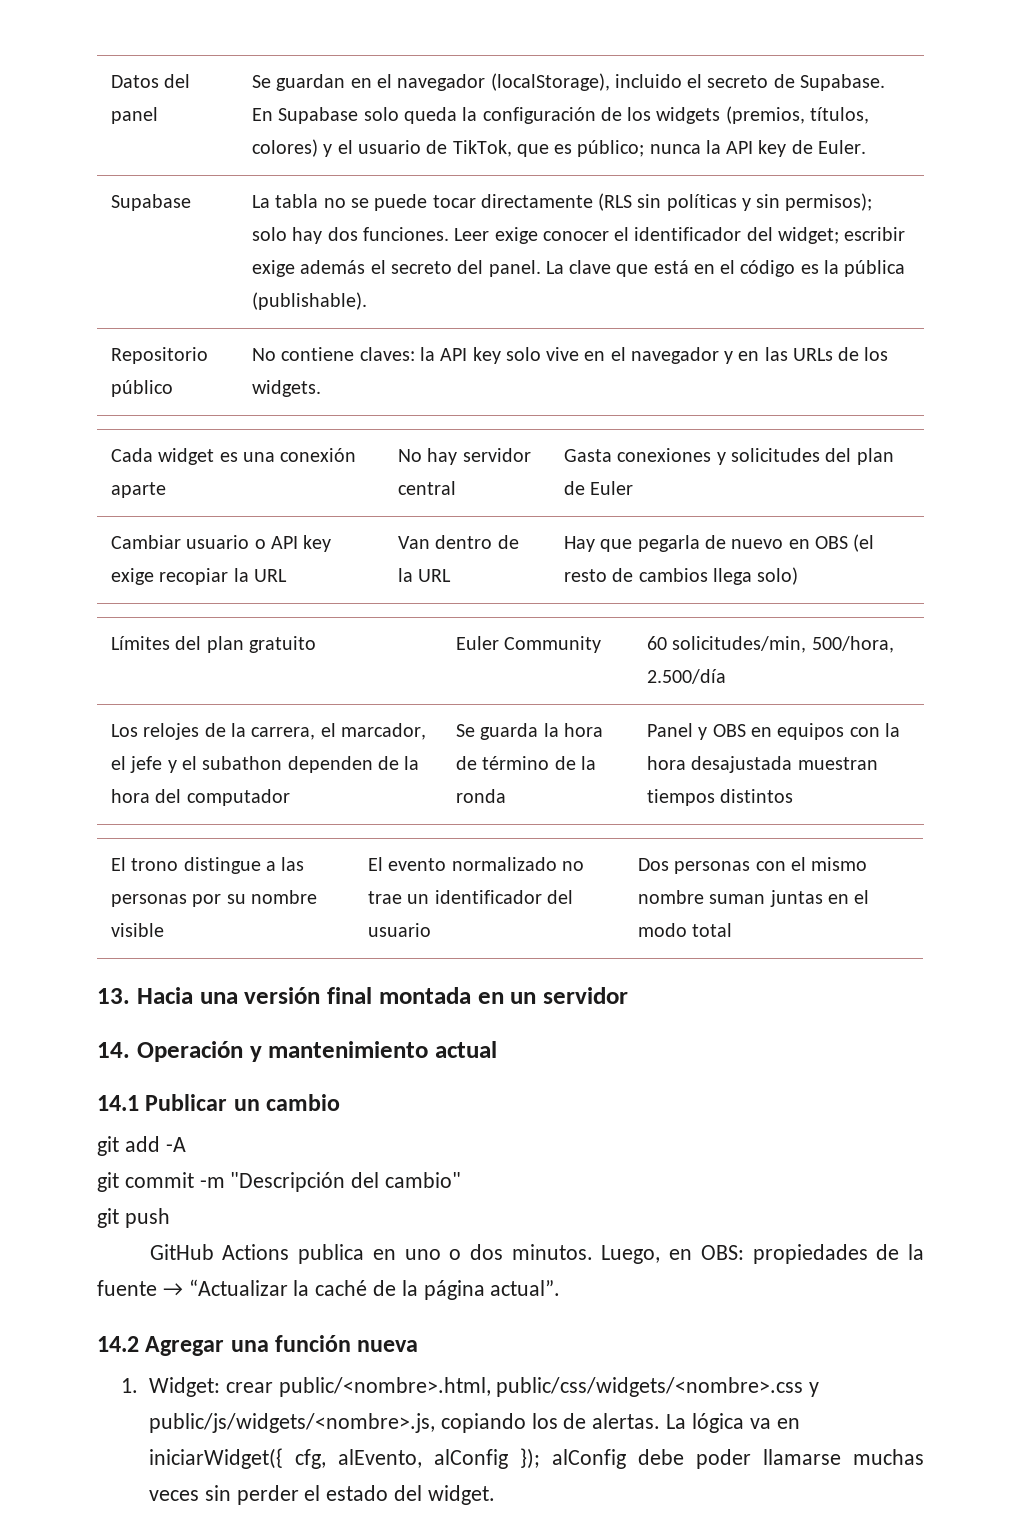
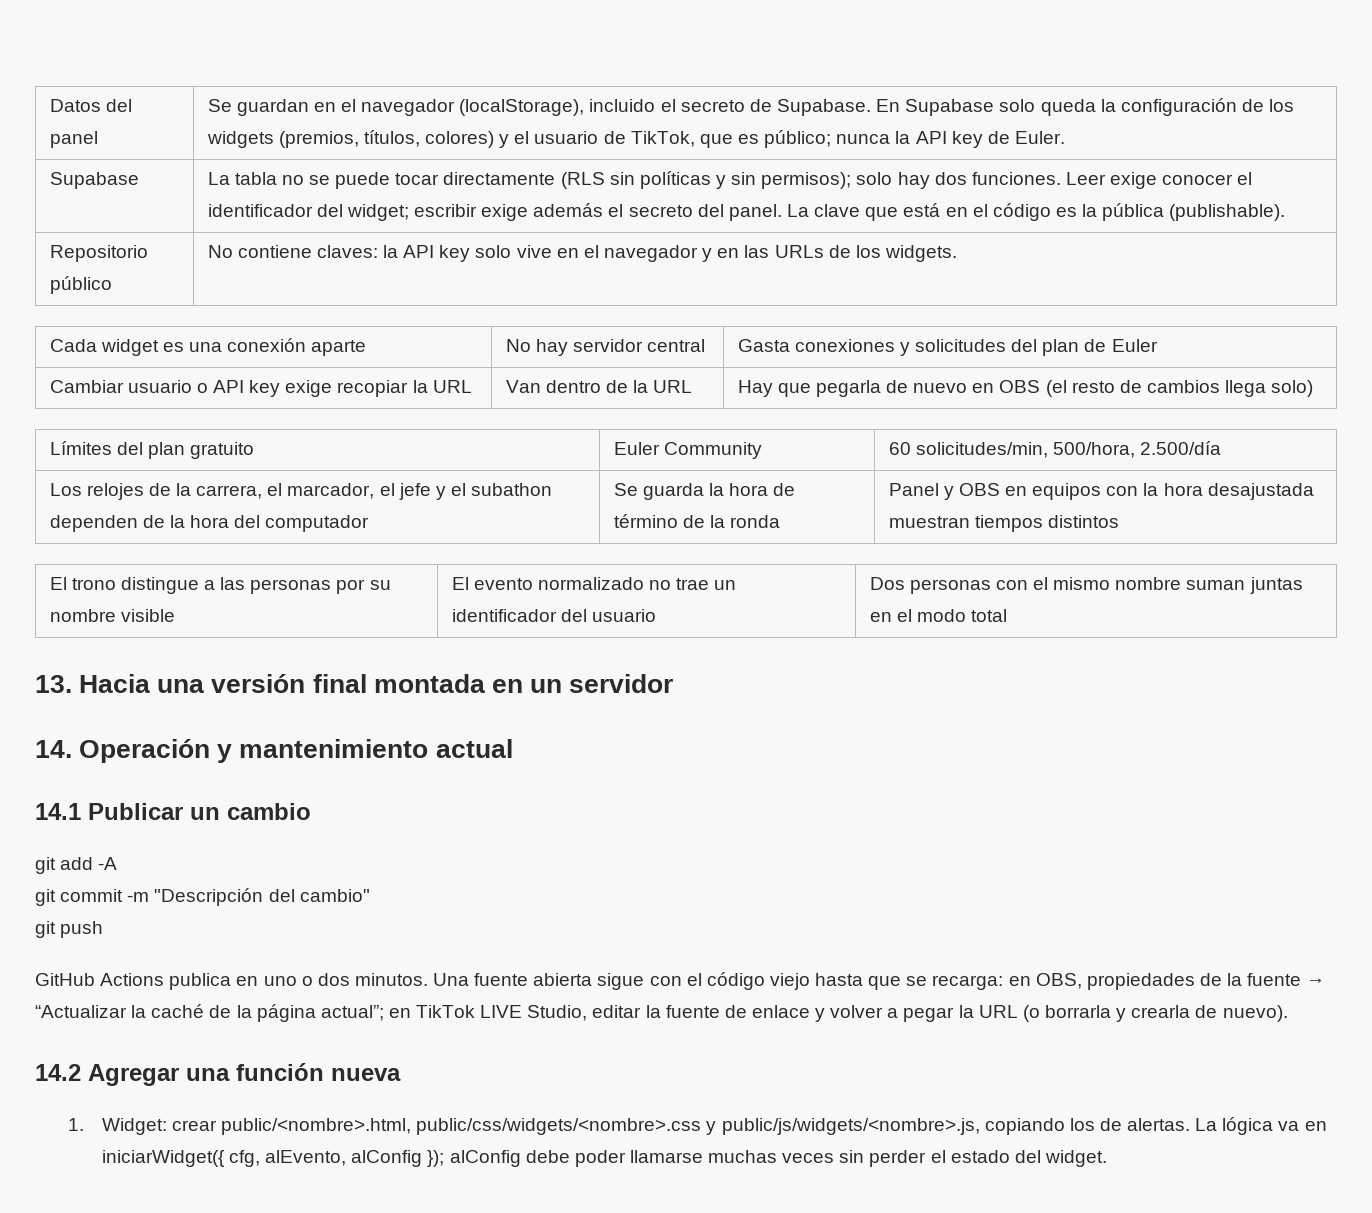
- Luego, en OBS: propiedades de la fuente → “Actualizar la caché de la página actual”.
+ Una fuente abierta sigue con el código viejo hasta que se recarga: en OBS, propiedades de la fuente → “Actualizar la caché de la página actual”; en TikTok LIVE Studio, editar la fuente de enlace y volver a pegar la URL (o borrarla y crearla de nuevo).

